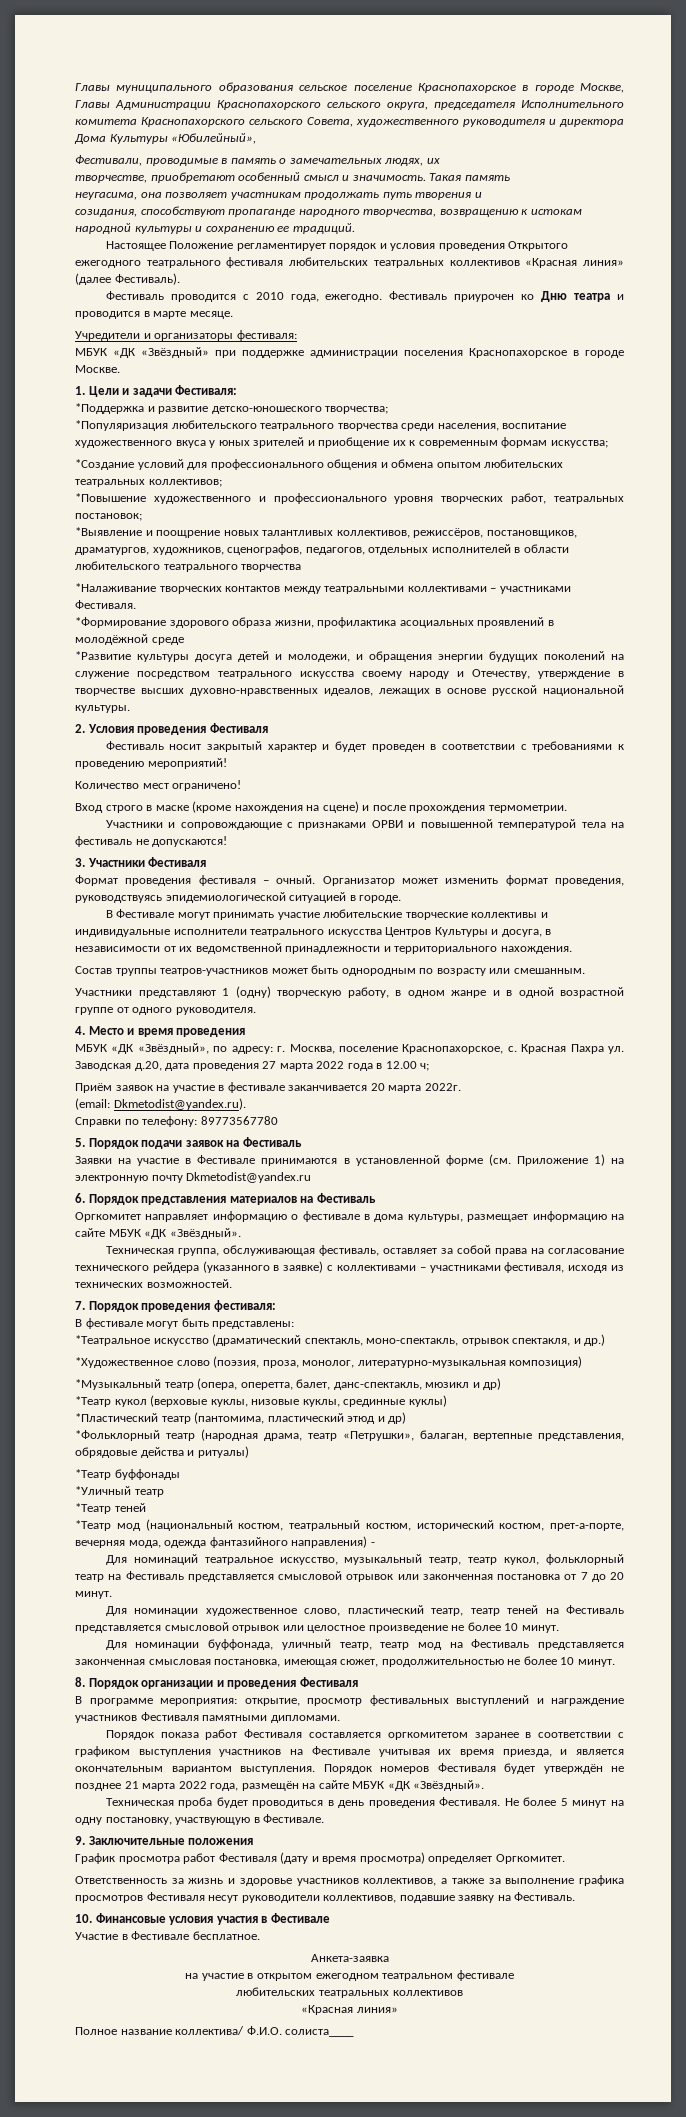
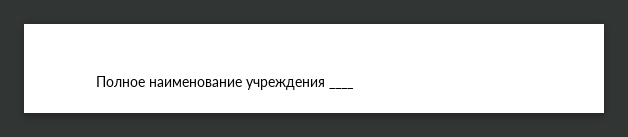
- Главы муниципального образования сельское поселение Краснопахорское в городе Москве, Главы Администрации Краснопахорского сельского округа, председателя Исполнительного комитета Краснопахорского сельского Совета, художественного руководителя и директора Дома Культуры «Юбилейный»,
- Фестивали, проводимые в память о замечательных людях, их
- творчестве, приобретают особенный смысл и значимость. Такая память
- неугасима, она позволяет участникам продолжать путь творения и
- созидания, способствуют пропаганде народного творчества, возвращению к истокам народной культуры и сохранению ее традиций.
- Настоящее Положение регламентирует порядок и условия проведения Открытого ежегодного театрального фестиваля любительских театральных коллективов «Красная линия» (далее Фестиваль).
- Фестиваль проводится с 2010 года, ежегодно. Фестиваль приурочен ко Дню театра и проводится в марте месяце.
- Учредители и организаторы фестиваля:
- МБУК «ДК «Звёздный» при поддержке администрации поселения Краснопахорское в городе Москве.
- 1. Цели и задачи Фестиваля:
- *Поддержка и развитие детско-юношеского творчества;
- *Популяризация любительского театрального творчества среди населения, воспитание художественного вкуса у юных зрителей и приобщение их к современным формам искусства;
- *Создание условий для профессионального общения и обмена опытом любительских театральных коллективов;
- *Повышение художественного и профессионального уровня творческих работ, театральных постановок;
- *Выявление и поощрение новых талантливых коллективов, режиссёров, постановщиков, драматургов, художников, сценографов, педагогов, отдельных исполнителей в области любительского театрального творчества
- *Налаживание творческих контактов между театральными коллективами – участниками Фестиваля.
- *Формирование здорового образа жизни, профилактика асоциальных проявлений в молодёжной среде
- *Развитие культуры досуга детей и молодежи, и обращения энергии будущих поколений на служение посредством театрального искусства своему народу и Отечеству, утверждение в творчестве высших духовно-нравственных идеалов, лежащих в основе русской национальной культуры.
- 2. Условия проведения Фестиваля
- Фестиваль носит закрытый характер и будет проведен в соответствии с требованиями к проведению мероприятий!
- Количество мест ограничено!
- Вход строго в маске (кроме нахождения на сцене) и после прохождения термометрии.
- Участники и сопровождающие с признаками ОРВИ и повышенной температурой тела на фестиваль не допускаются!
- 3. Участники Фестиваля
- Формат проведения фестиваля – очный. Организатор может изменить формат проведения, руководствуясь эпидемиологической ситуацией в городе.
- В Фестивале могут принимать участие любительские творческие коллективы и индивидуальные исполнители театрального искусства Центров Культуры и досуга, в независимости от их ведомственной принадлежности и территориального нахождения.
- Состав труппы театров-участников может быть однородным по возрасту или смешанным.
- Участники представляют 1 (одну) творческую работу, в одном жанре и в одной возрастной группе от одного руководителя.
- 4. Место и время проведения
- МБУК «ДК «Звёздный», по адресу: г. Москва, поселение Краснопахорское, с. Красная Пахра ул. Заводская д.20, дата проведения 27 марта 2022 года в 12.00 ч;
- Приём заявок на участие в фестивале заканчивается 20 марта 2022г.
- (еmаil: Dkmetodist@yandex.ru).
- Справки по телефону: 89773567780
- 5. Порядок подачи заявок на Фестиваль
- Заявки на участие в Фестивале принимаются в установленной форме (см. Приложение 1) на электронную почту Dkmetodist@yandex.ru
- 6. Порядок представления материалов на Фестиваль
- Оргкомитет направляет информацию о фестивале в дома культуры, размещает информацию на сайте МБУК «ДК «Звёздный».
- Техническая группа, обслуживающая фестиваль, оставляет за собой права на согласование технического рейдера (указанного в заявке) с коллективами – участниками фестиваля, исходя из технических возможностей.
- 7. Порядок проведения фестиваля:
- В фестивале могут быть представлены:
- *Театральное искусство (драматический спектакль, моно-спектакль, отрывок спектакля, и др.)
- *Художественное слово (поэзия, проза, монолог, литературно-музыкальная композиция)
- *Музыкальный театр (опера, оперетта, балет, данс-спектакль, мюзикл и др)
- *Театр кукол (верховые куклы, низовые куклы, срединные куклы)
- *Пластический театр (пантомима, пластический этюд и др)
- *Фольклорный театр (народная драма, театр «Петрушки», балаган, вертепные представления, обрядовые действа и ритуалы)
- *Театр буффонады
- *Уличный театр
- *Театр теней
- *Театр мод (национальный костюм, театральный костюм, исторический костюм, прет-а-порте, вечерняя мода, одежда фантазийного направления) -
- Для номинаций театральное искусство, музыкальный театр, театр кукол, фольклорный театр на Фестиваль представляется смысловой отрывок или законченная постановка от 7 до 20 минут.
- Для номинации художественное слово, пластический театр, театр теней на Фестиваль представляется смысловой отрывок или целостное произведение не более 10 минут.
- Для номинации буффонада, уличный театр, театр мод на Фестиваль представляется законченная смысловая постановка, имеющая сюжет, продолжительностью не более 10 минут.
- 8. Порядок организации и проведения Фестиваля
- В программе мероприятия: открытие, просмотр фестивальных выступлений и награждение участников Фестиваля памятными дипломами.
- Порядок показа работ Фестиваля составляется оргкомитетом заранее в соответствии с графиком выступления участников на Фестивале учитывая их время приезда, и является окончательным вариантом выступления. Порядок номеров Фестиваля будет утверждён не позднее 21 марта 2022 года, размещён на сайте МБУК «ДК «Звёздный».
- Техническая проба будет проводиться в день проведения Фестиваля. Не более 5 минут на одну постановку, участвующую в Фестивале.
- 9. Заключительные положения
- График просмотра работ Фестиваля (дату и время просмотра) определяет Оргкомитет.
- Ответственность за жизнь и здоровье участников коллективов, а также за выполнение графика просмотров Фестиваля несут руководители коллективов, подавшие заявку на Фестиваль.
- 10. Финансовые условия участия в Фестивале
- Участие в Фестивале бесплатное.
- Анкета-заявка
- на участие в открытом ежегодном театральном фестивале
- любительских театральных коллективов
- «Красная линия»
- Полное название коллектива/ Ф.И.О. солиста____
+ Полное наименование учреждения ____

